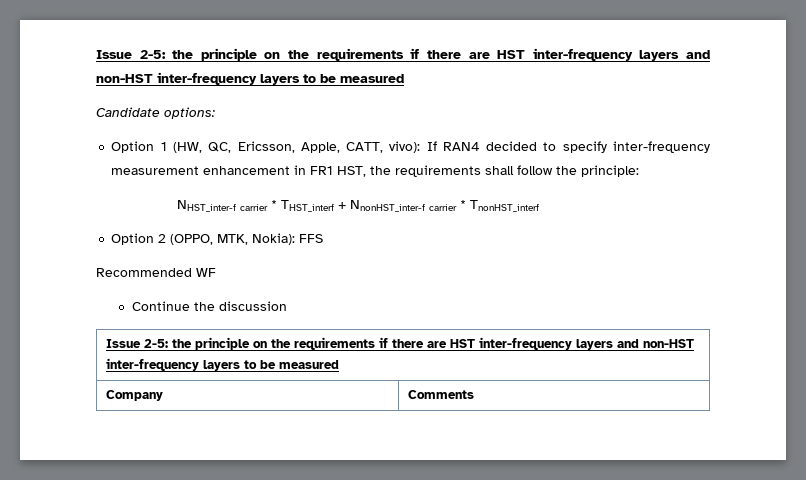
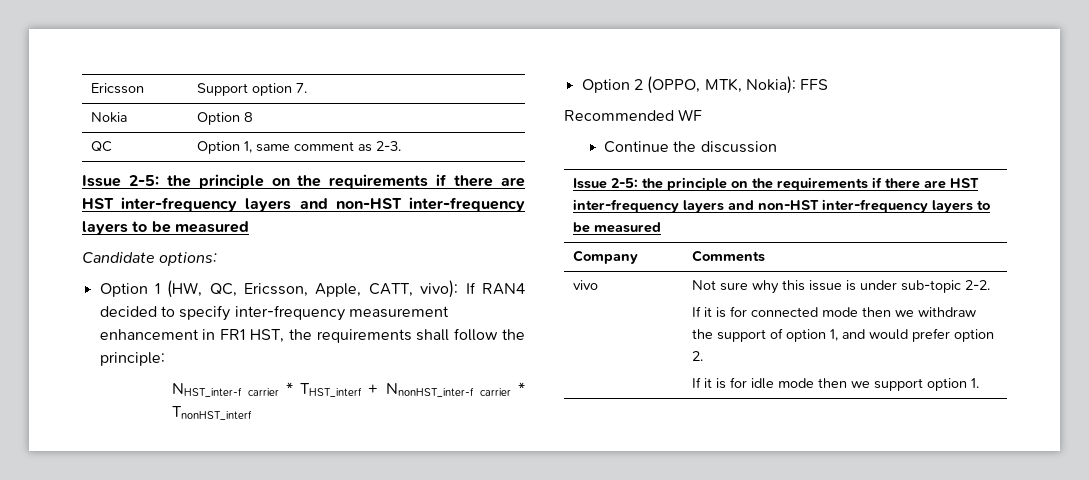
+ Ericsson | Support option 7.
+ Nokia | Option 8
+ QC | Option 1, same comment as 2-3.
+ vivo | Not sure why this issue is under sub-topic 2-2.
+ If it is for connected mode then we withdraw the support of option 1, and would prefer option 2.
+ If it is for idle mode then we support option 1.

